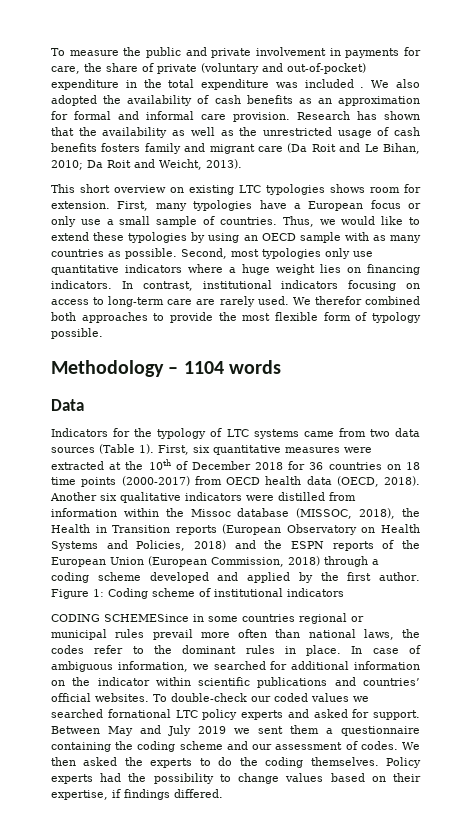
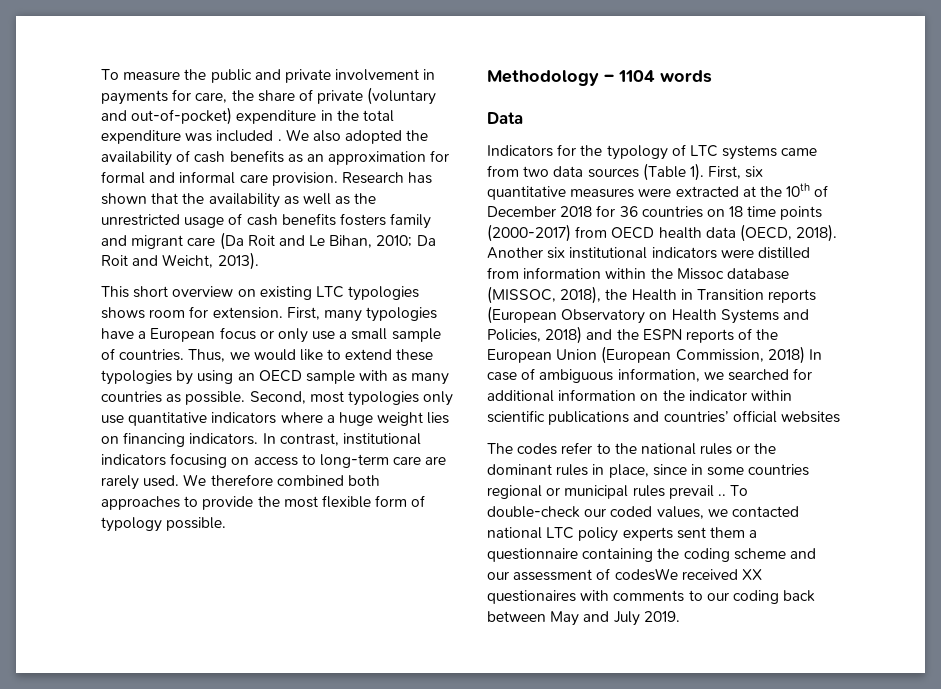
- We therefor combined both approaches to provide the most flexible form of typology possible.
+ We therefore combined both approaches to provide the most flexible form of typology possible.
- Another six qualitative indicators were distilled from information within the Missoc database (MISSOC, 2018), the Health in Transition reports (European Observatory on Health Systems and Policies, 2018) and the ESPN reports of the European Union (European Commission, 2018) through a coding scheme developed and applied by the first author. Figure 1: Coding scheme of institutional indicators
- CODING SCHEMESince in some countries regional or municipal rules prevail more often than national laws, the codes refer to the dominant rules in place. In case of ambiguous information, we searched for additional information on the indicator within scientific publications and countries’ official websites. To double-check our coded values we searched fornational LTC policy experts and asked for support. Between May and July 2019 we sent them a questionnaire containing the coding scheme and our assessment of codes. We then asked the experts to do the coding themselves. Policy experts had the possibility to change values based on their expertise, if findings differed.
+ Another six institutional indicators were distilled from information within the Missoc database (MISSOC, 2018), the Health in Transition reports (European Observatory on Health Systems and Policies, 2018) and the ESPN reports of the European Union (European Commission, 2018) In case of ambiguous information, we searched for additional information on the indicator within scientific publications and countries’ official websites
+ The codes refer to the national rules or the dominant rules in place, since in some countries regional or municipal rules prevail .. To double-check our coded values, we contacted national LTC policy experts sent them a questionnaire containing the coding scheme and our assessment of codesWe received XX questionaires with comments to our coding back between May and July 2019.

